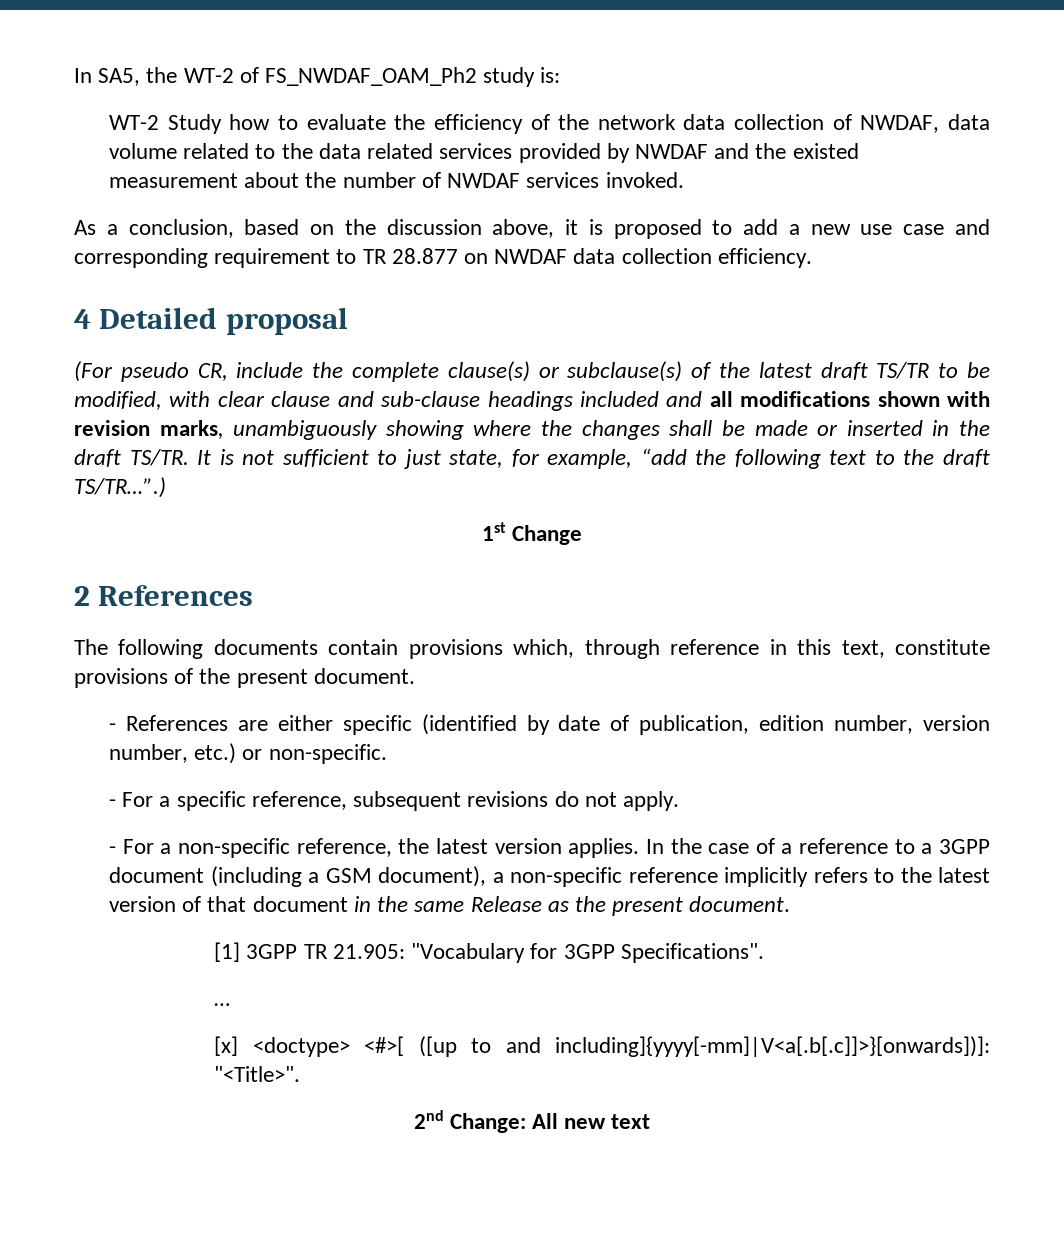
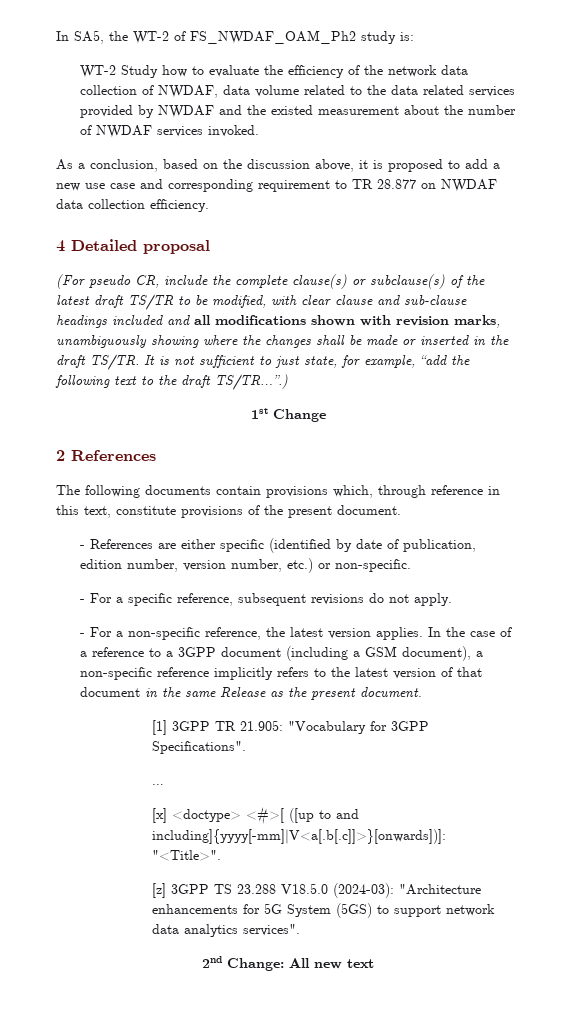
+ [z] 3GPP TS 23.288 V18.5.0 (2024-03): "Architecture enhancements for 5G System (5GS) to support network data analytics services".

